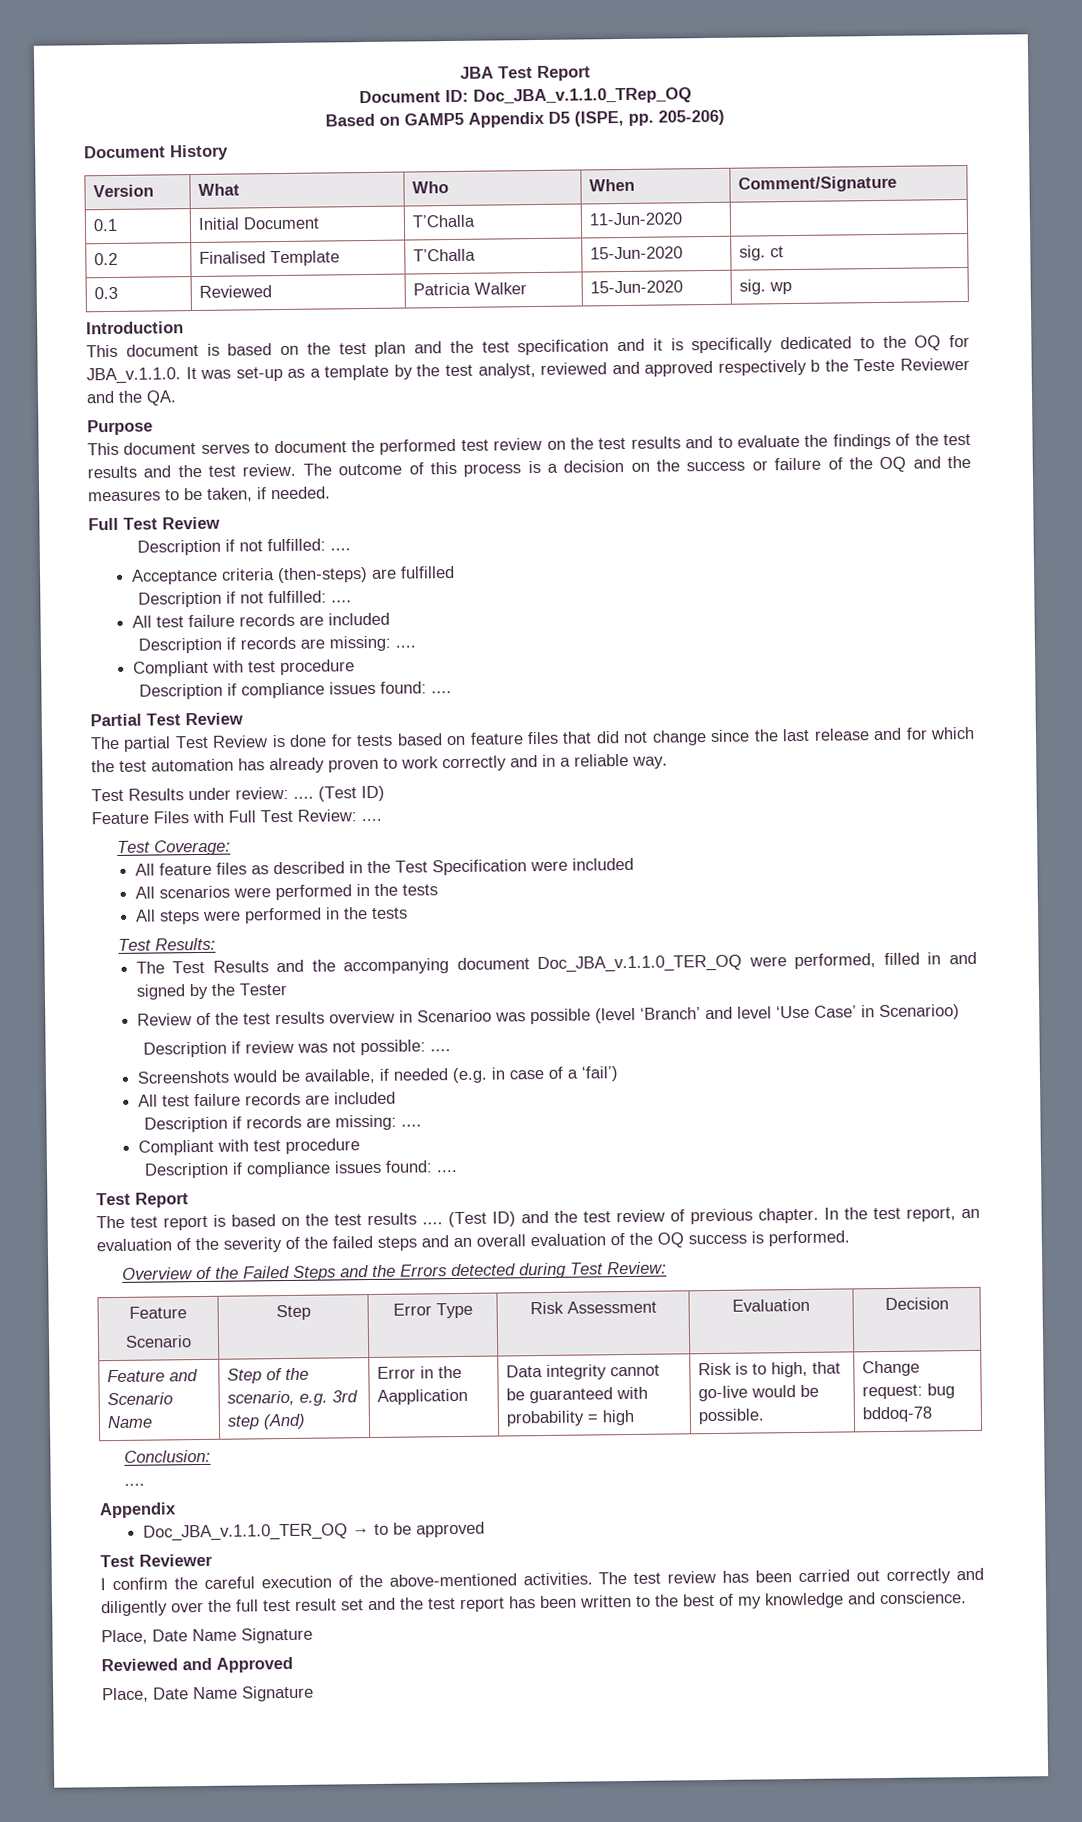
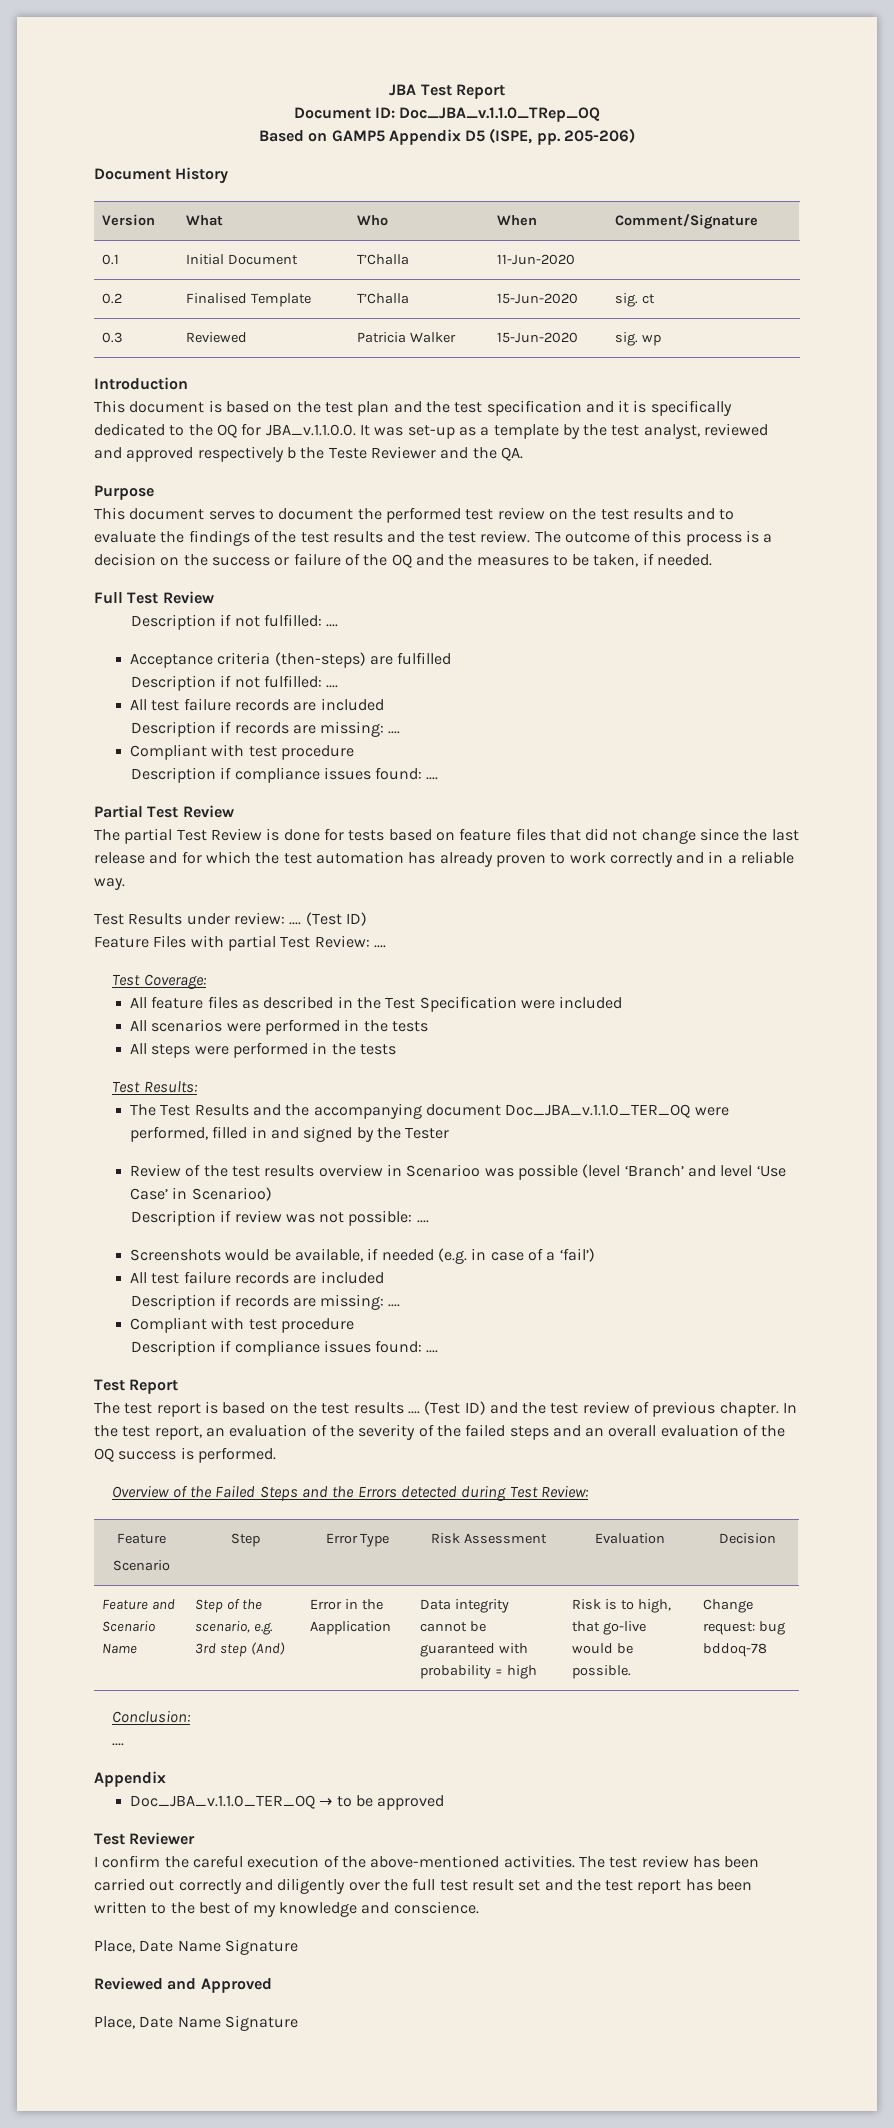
- This document is based on the test plan and the test specification and it is specifically dedicated to the OQ for JBA_v.1.1.0. It was set-up as a template by the test analyst, reviewed and approved respectively b the Teste Reviewer and the QA.
+ This document is based on the test plan and the test specification and it is specifically dedicated to the OQ for JBA_v.1.1.0.0. It was set-up as a template by the test analyst, reviewed and approved respectively b the Teste Reviewer and the QA.
- Feature Files with Full Test Review: ....
+ Feature Files with partial Test Review: ....

